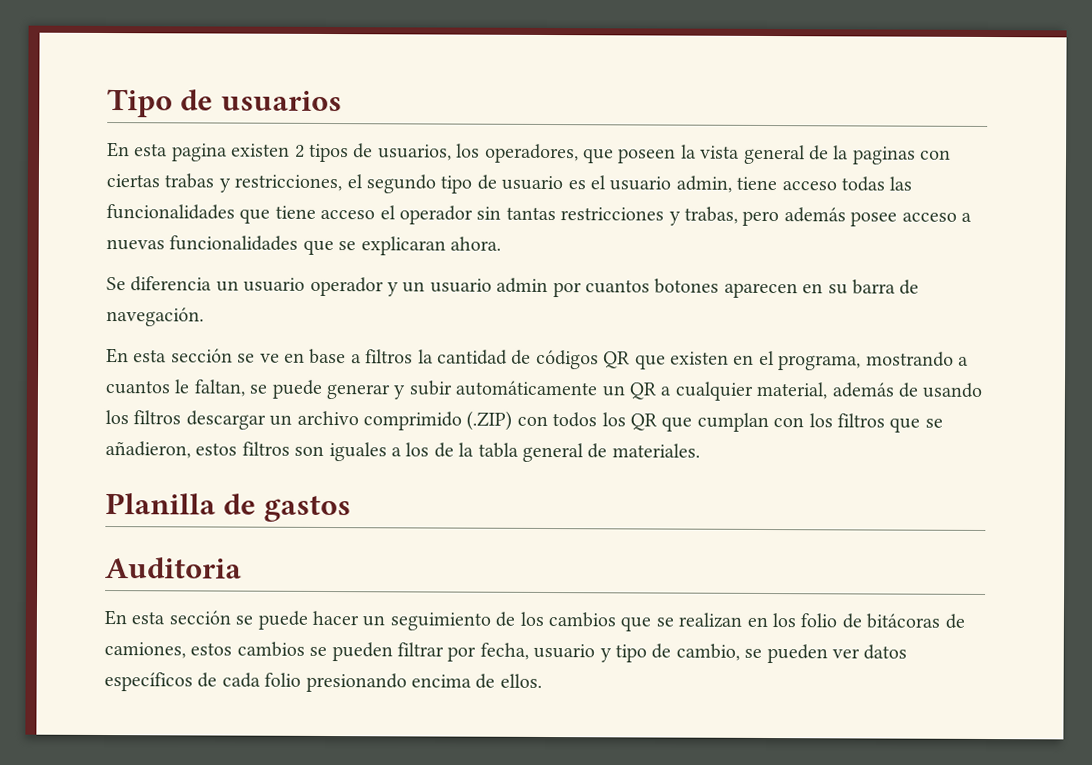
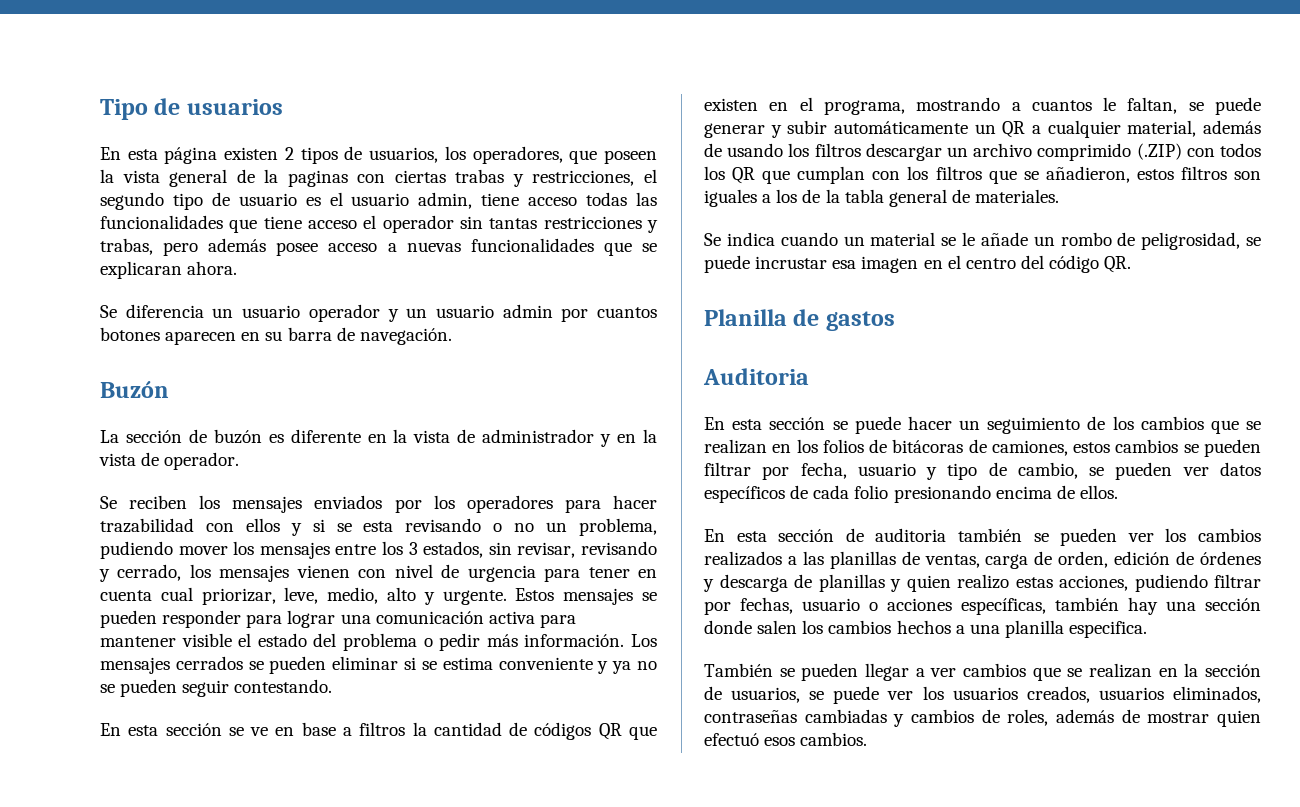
- En esta pagina existen 2 tipos de usuarios, los operadores, que poseen la vista general de la paginas con ciertas trabas y restricciones, el segundo tipo de usuario es el usuario admin, tiene acceso todas las funcionalidades que tiene acceso el operador sin tantas restricciones y trabas, pero además posee acceso a nuevas funcionalidades que se explicaran ahora.
+ En esta página existen 2 tipos de usuarios, los operadores, que poseen la vista general de la paginas con ciertas trabas y restricciones, el segundo tipo de usuario es el usuario admin, tiene acceso todas las funcionalidades que tiene acceso el operador sin tantas restricciones y trabas, pero además posee acceso a nuevas funcionalidades que se explicaran ahora.
+ Buzón
+ La sección de buzón es diferente en la vista de administrador y en la vista de operador.
+ Se reciben los mensajes enviados por los operadores para hacer trazabilidad con ellos y si se esta revisando o no un problema, pudiendo mover los mensajes entre los 3 estados, sin revisar, revisando y cerrado, los mensajes vienen con nivel de urgencia para tener en cuenta cual priorizar, leve, medio, alto y urgente. Estos mensajes se pueden responder para lograr una comunicación activa para mantener visible el estado del problema o pedir más información. Los mensajes cerrados se pueden eliminar si se estima conveniente y ya no se pueden seguir contestando.
+ Se indica cuando un material se le añade un rombo de peligrosidad, se puede incrustar esa imagen en el centro del código QR.
- En esta sección se puede hacer un seguimiento de los cambios que se realizan en los folio de bitácoras de camiones, estos cambios se pueden filtrar por fecha, usuario y tipo de cambio, se pueden ver datos específicos de cada folio presionando encima de ellos.
+ En esta sección se puede hacer un seguimiento de los cambios que se realizan en los folios de bitácoras de camiones, estos cambios se pueden filtrar por fecha, usuario y tipo de cambio, se pueden ver datos específicos de cada folio presionando encima de ellos.
+ En esta sección de auditoria también se pueden ver los cambios realizados a las planillas de ventas, carga de orden, edición de órdenes y descarga de planillas y quien realizo estas acciones, pudiendo filtrar por fechas, usuario o acciones específicas, también hay una sección donde salen los cambios hechos a una planilla especifica.
+ También se pueden llegar a ver cambios que se realizan en la sección de usuarios, se puede ver los usuarios creados, usuarios eliminados, contraseñas cambiadas y cambios de roles, además de mostrar quien efectuó esos cambios.

